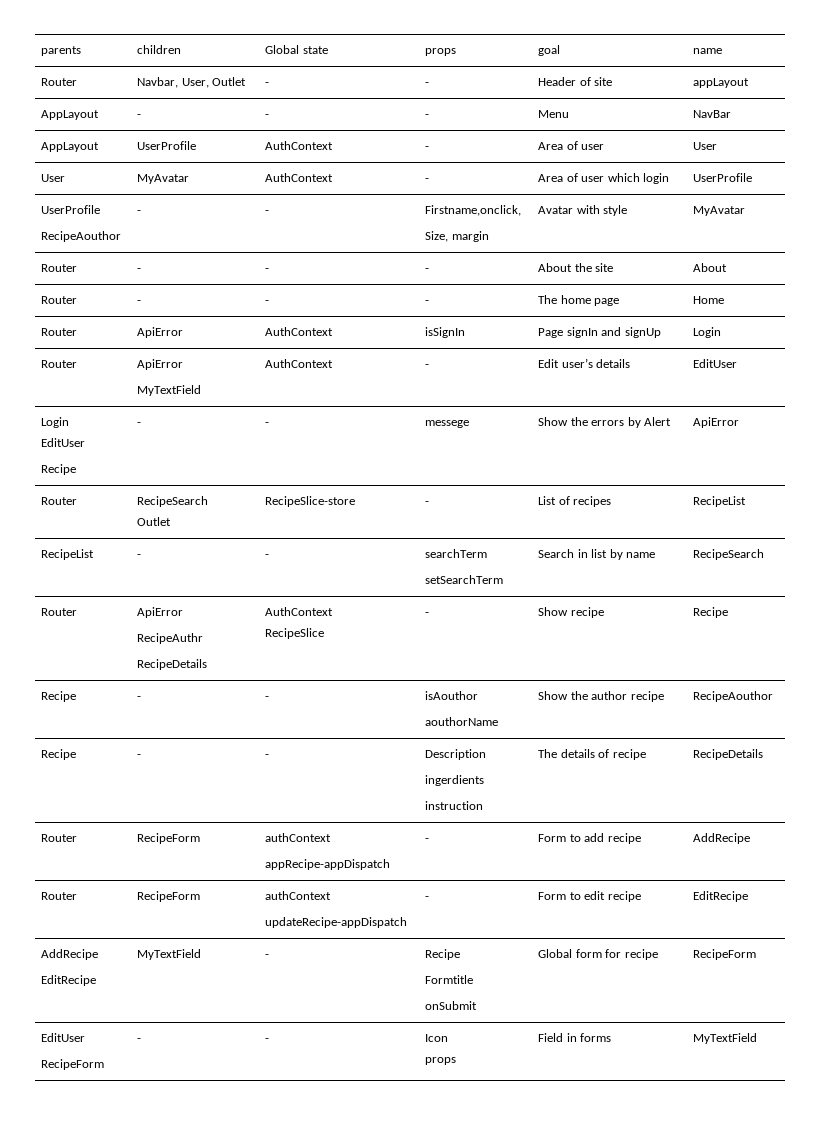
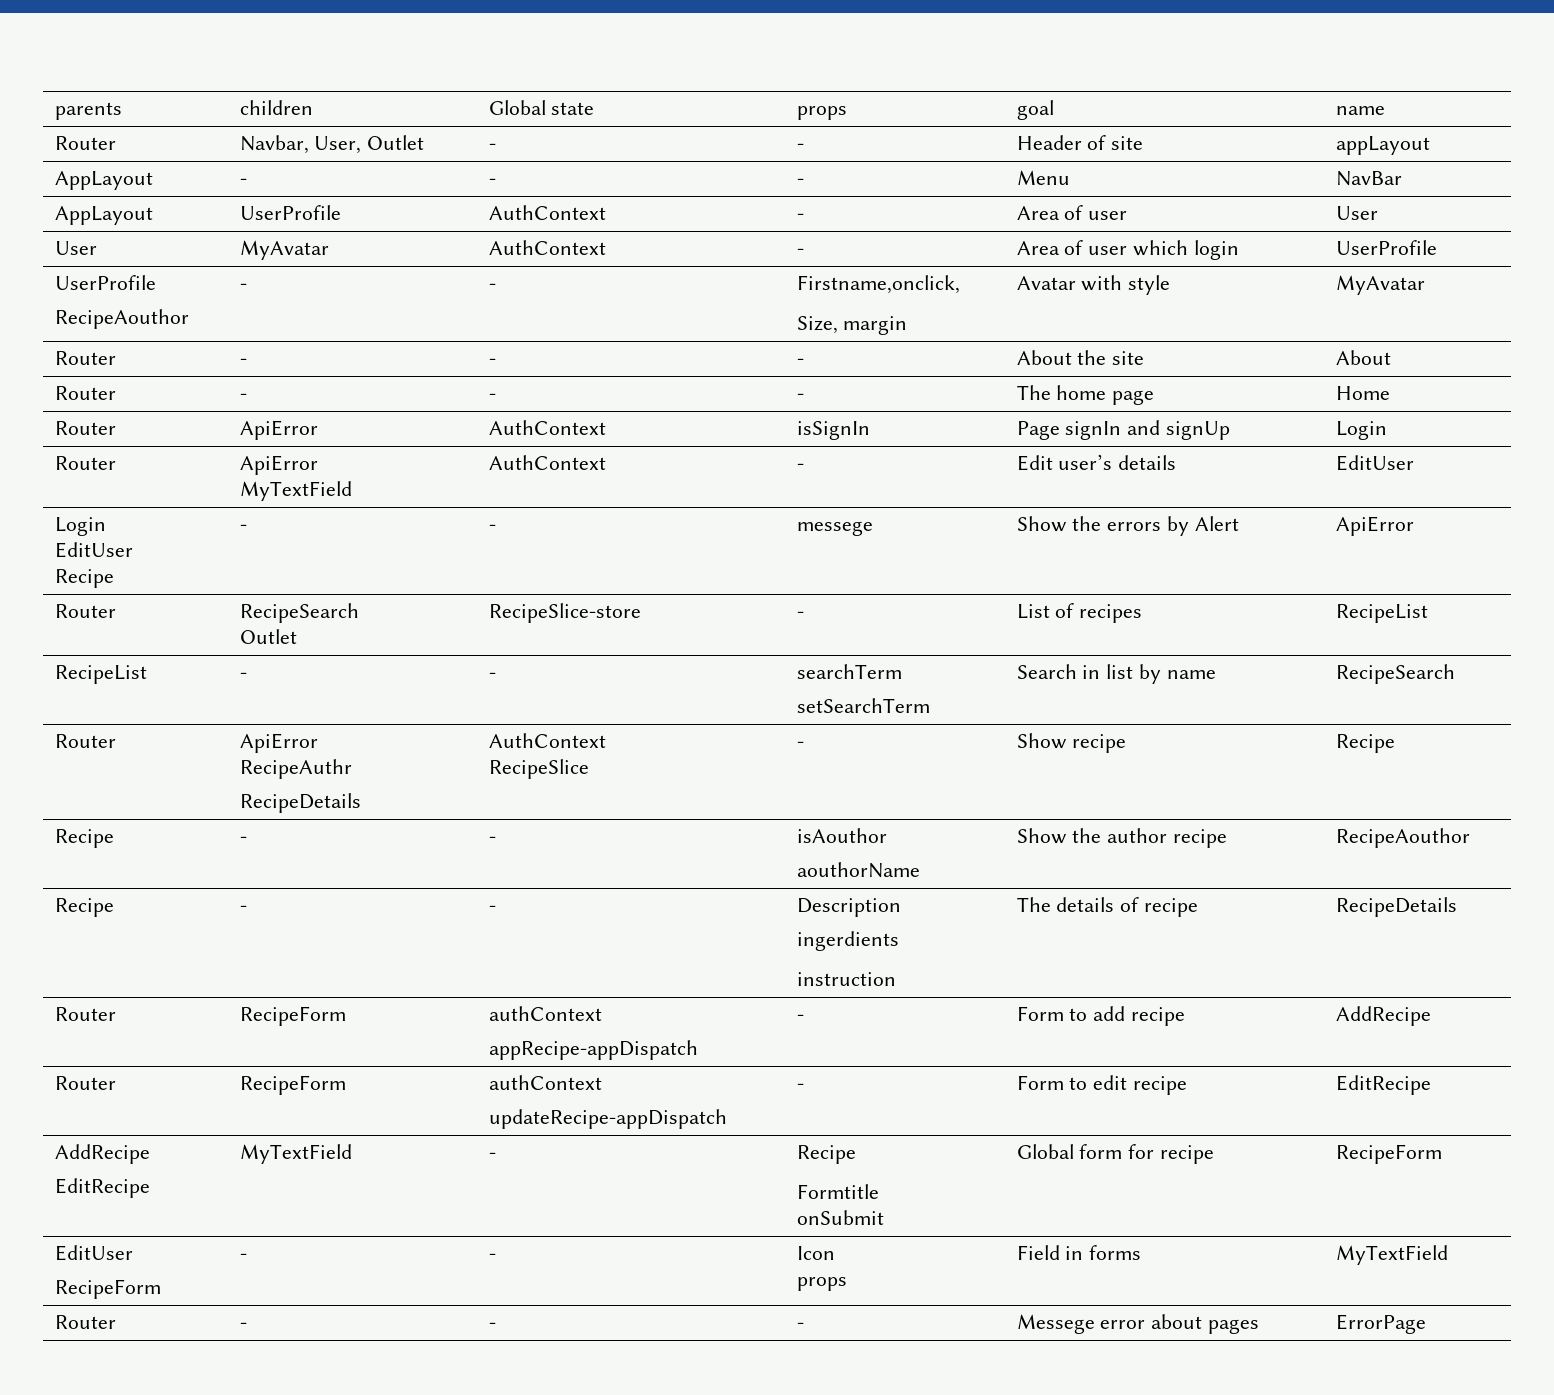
+ Router | - | - | - | Messege error about pages | ErrorPage

